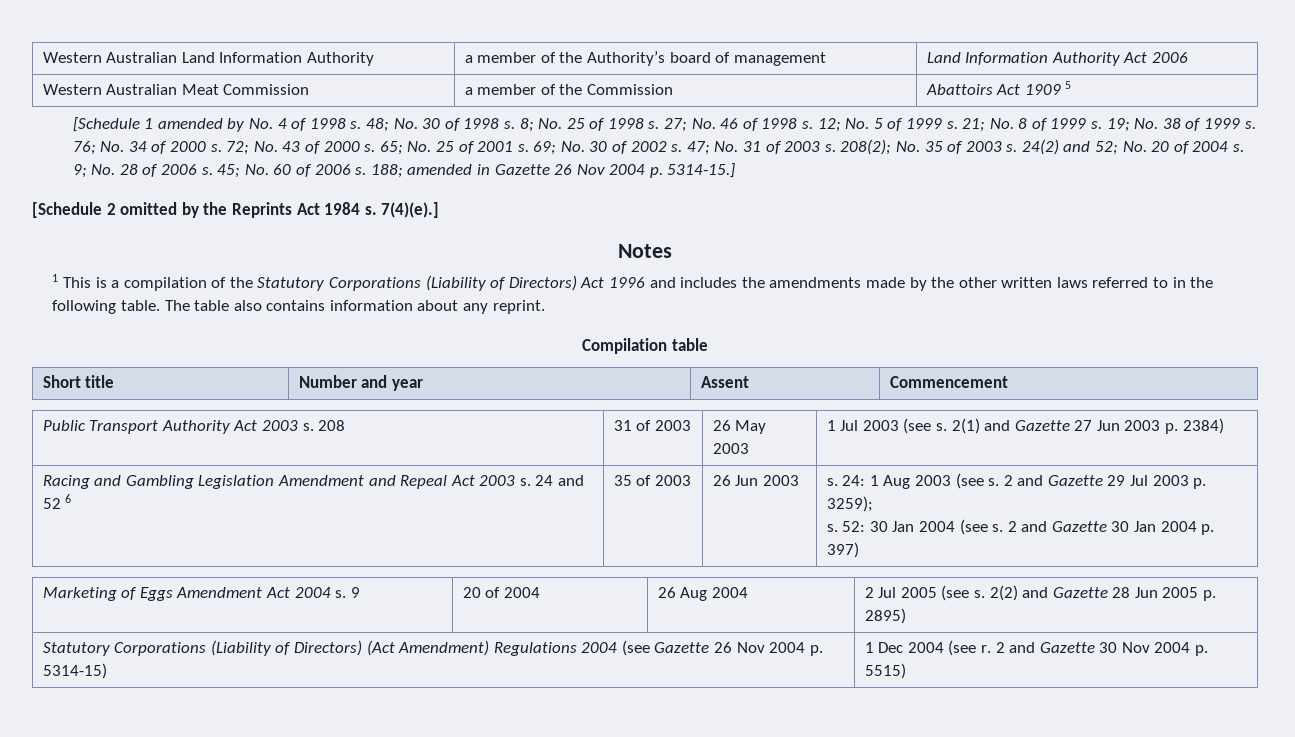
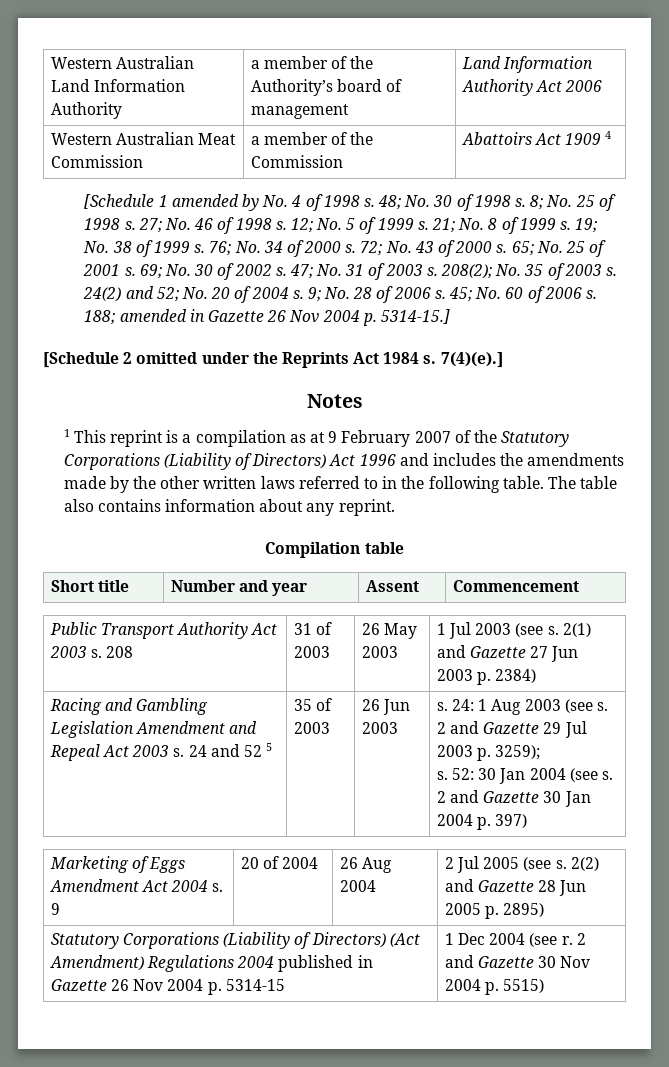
- Western Australian Meat Commission | a member of the Commission | Abattoirs Act 1909 5
+ Western Australian Meat Commission | a member of the Commission | Abattoirs Act 1909 4
- [Schedule 2 omitted by the Reprints Act 1984 s.
+ [Schedule 2 omitted under the Reprints Act 1984 s.
- 1 This is a compilation of the Statutory Corporations (Liability of Directors) Act 1996 and includes the amendments made by the other written laws referred to in the following table.
+ 1 This reprint is a compilation as at 9 February 2007 of the Statutory Corporations (Liability of Directors) Act 1996 and includes the amendments made by the other written laws referred to in the following table.
- 24 and 52 6
+ 24 and 52 5
- Statutory Corporations (Liability of Directors) (Act Amendment) Regulations 2004 (see Gazette 26 Nov 2004 p. 5314-15) | 1 Dec 2004 (see r. 2 and Gazette 30 Nov 2004 p. 5515)
+ Statutory Corporations (Liability of Directors) (Act Amendment) Regulations 2004 published in Gazette 26 Nov 2004 p. 5314-15 | 1 Dec 2004 (see r. 2 and Gazette 30 Nov 2004 p. 5515)

